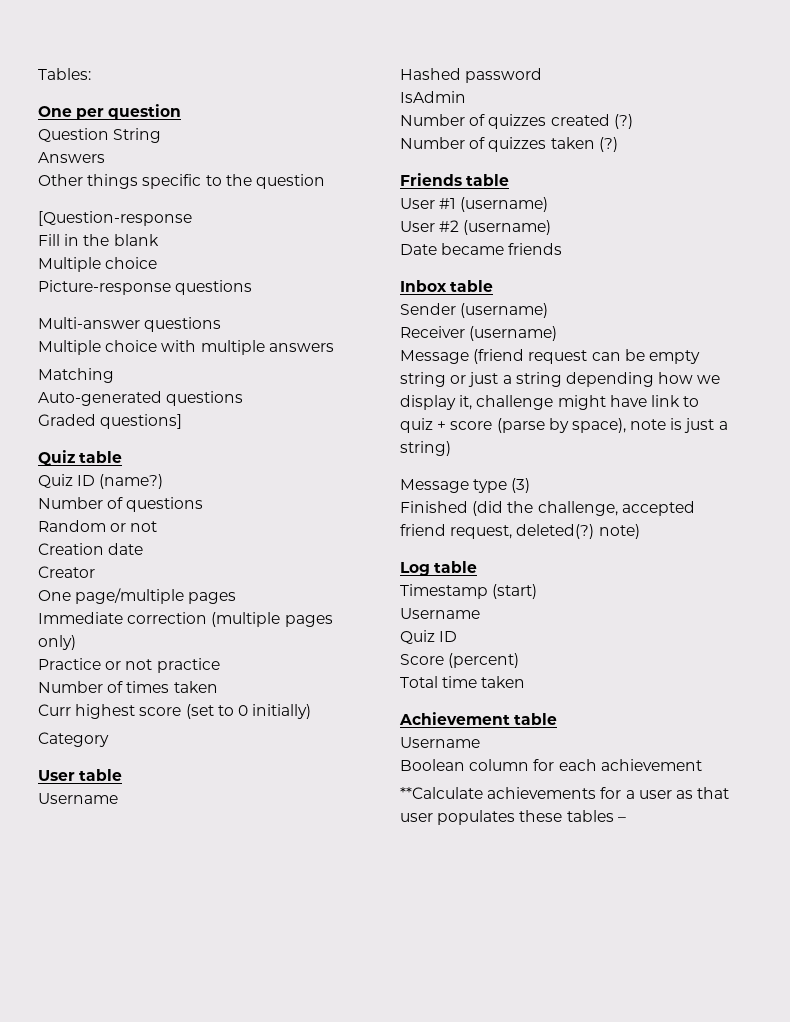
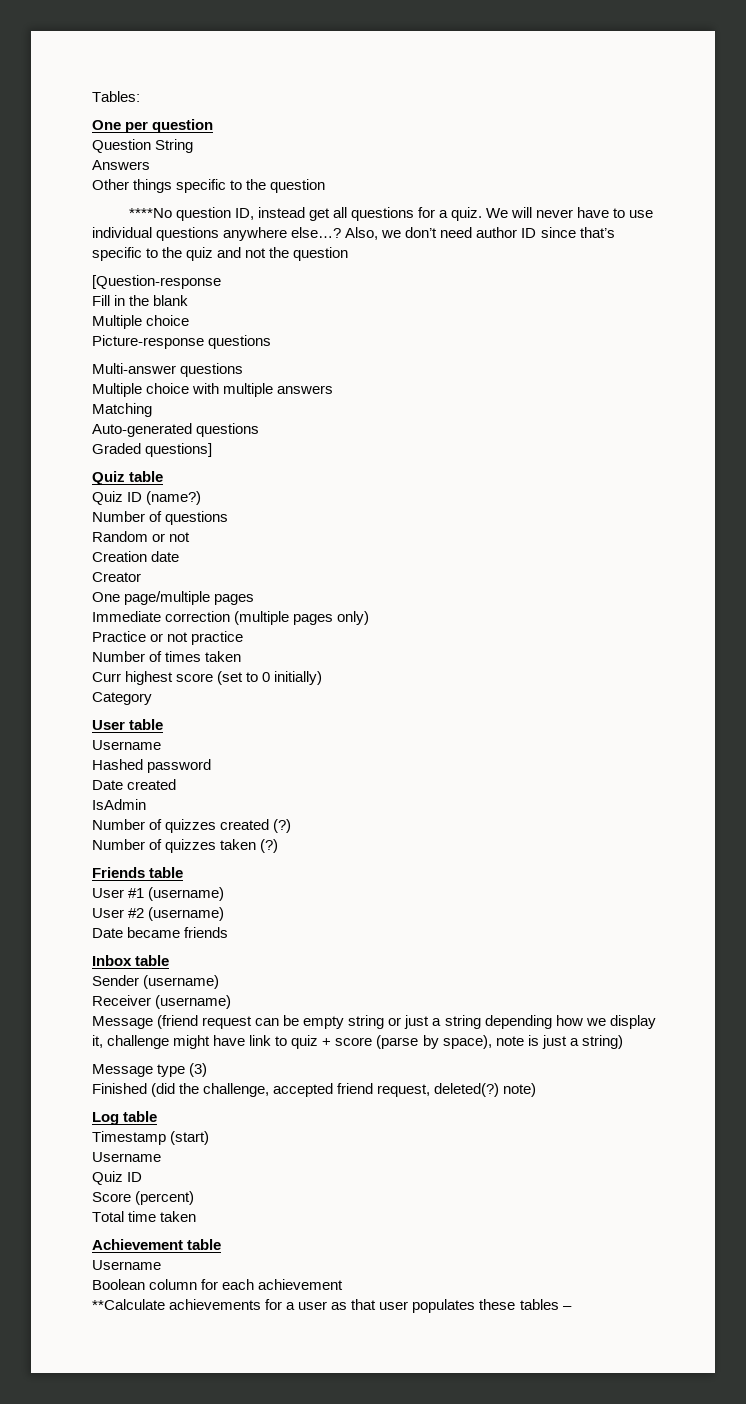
+ ****No question ID, instead get all questions for a quiz. We will never have to use individual questions anywhere else…? Also, we don’t need author ID since that’s specific to the quiz and not the question
+ Date created

